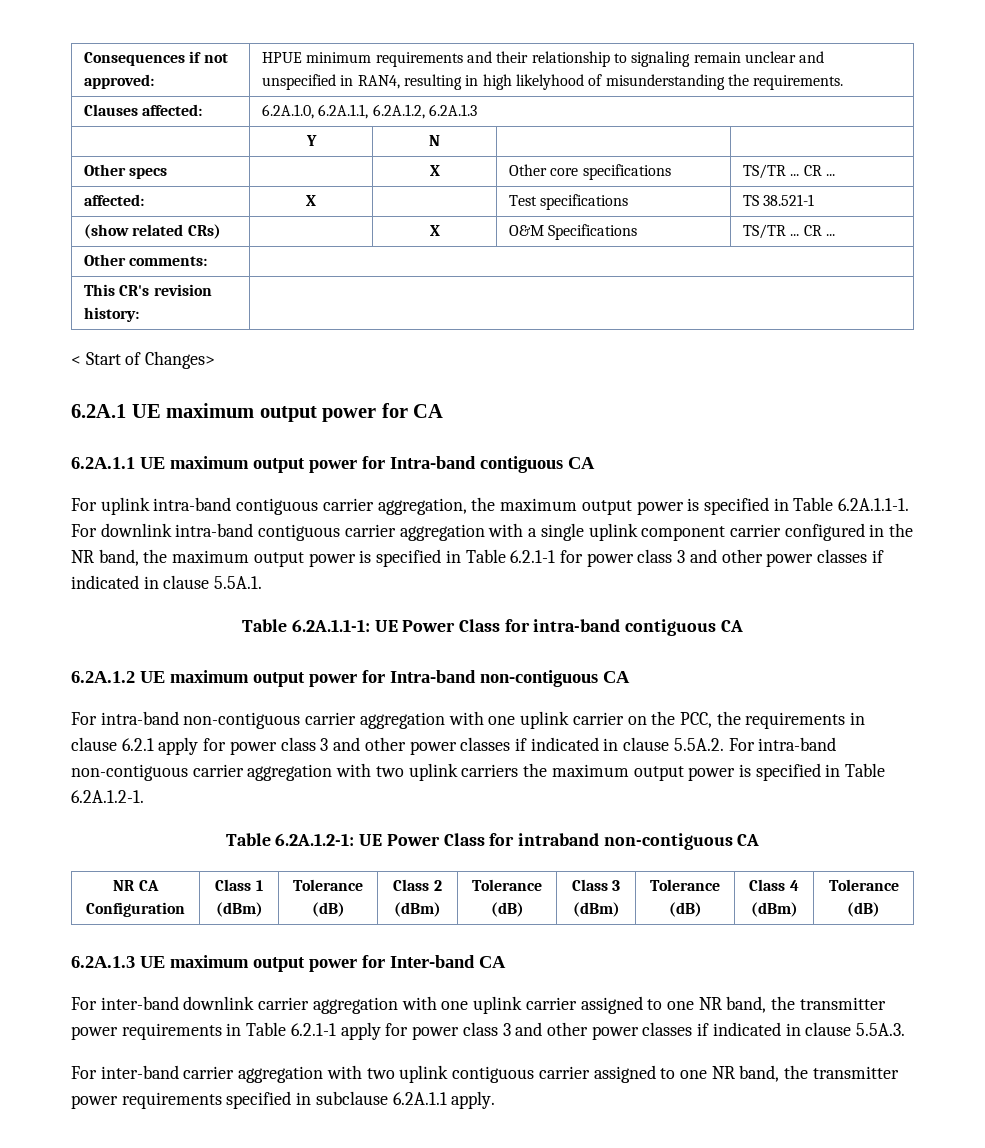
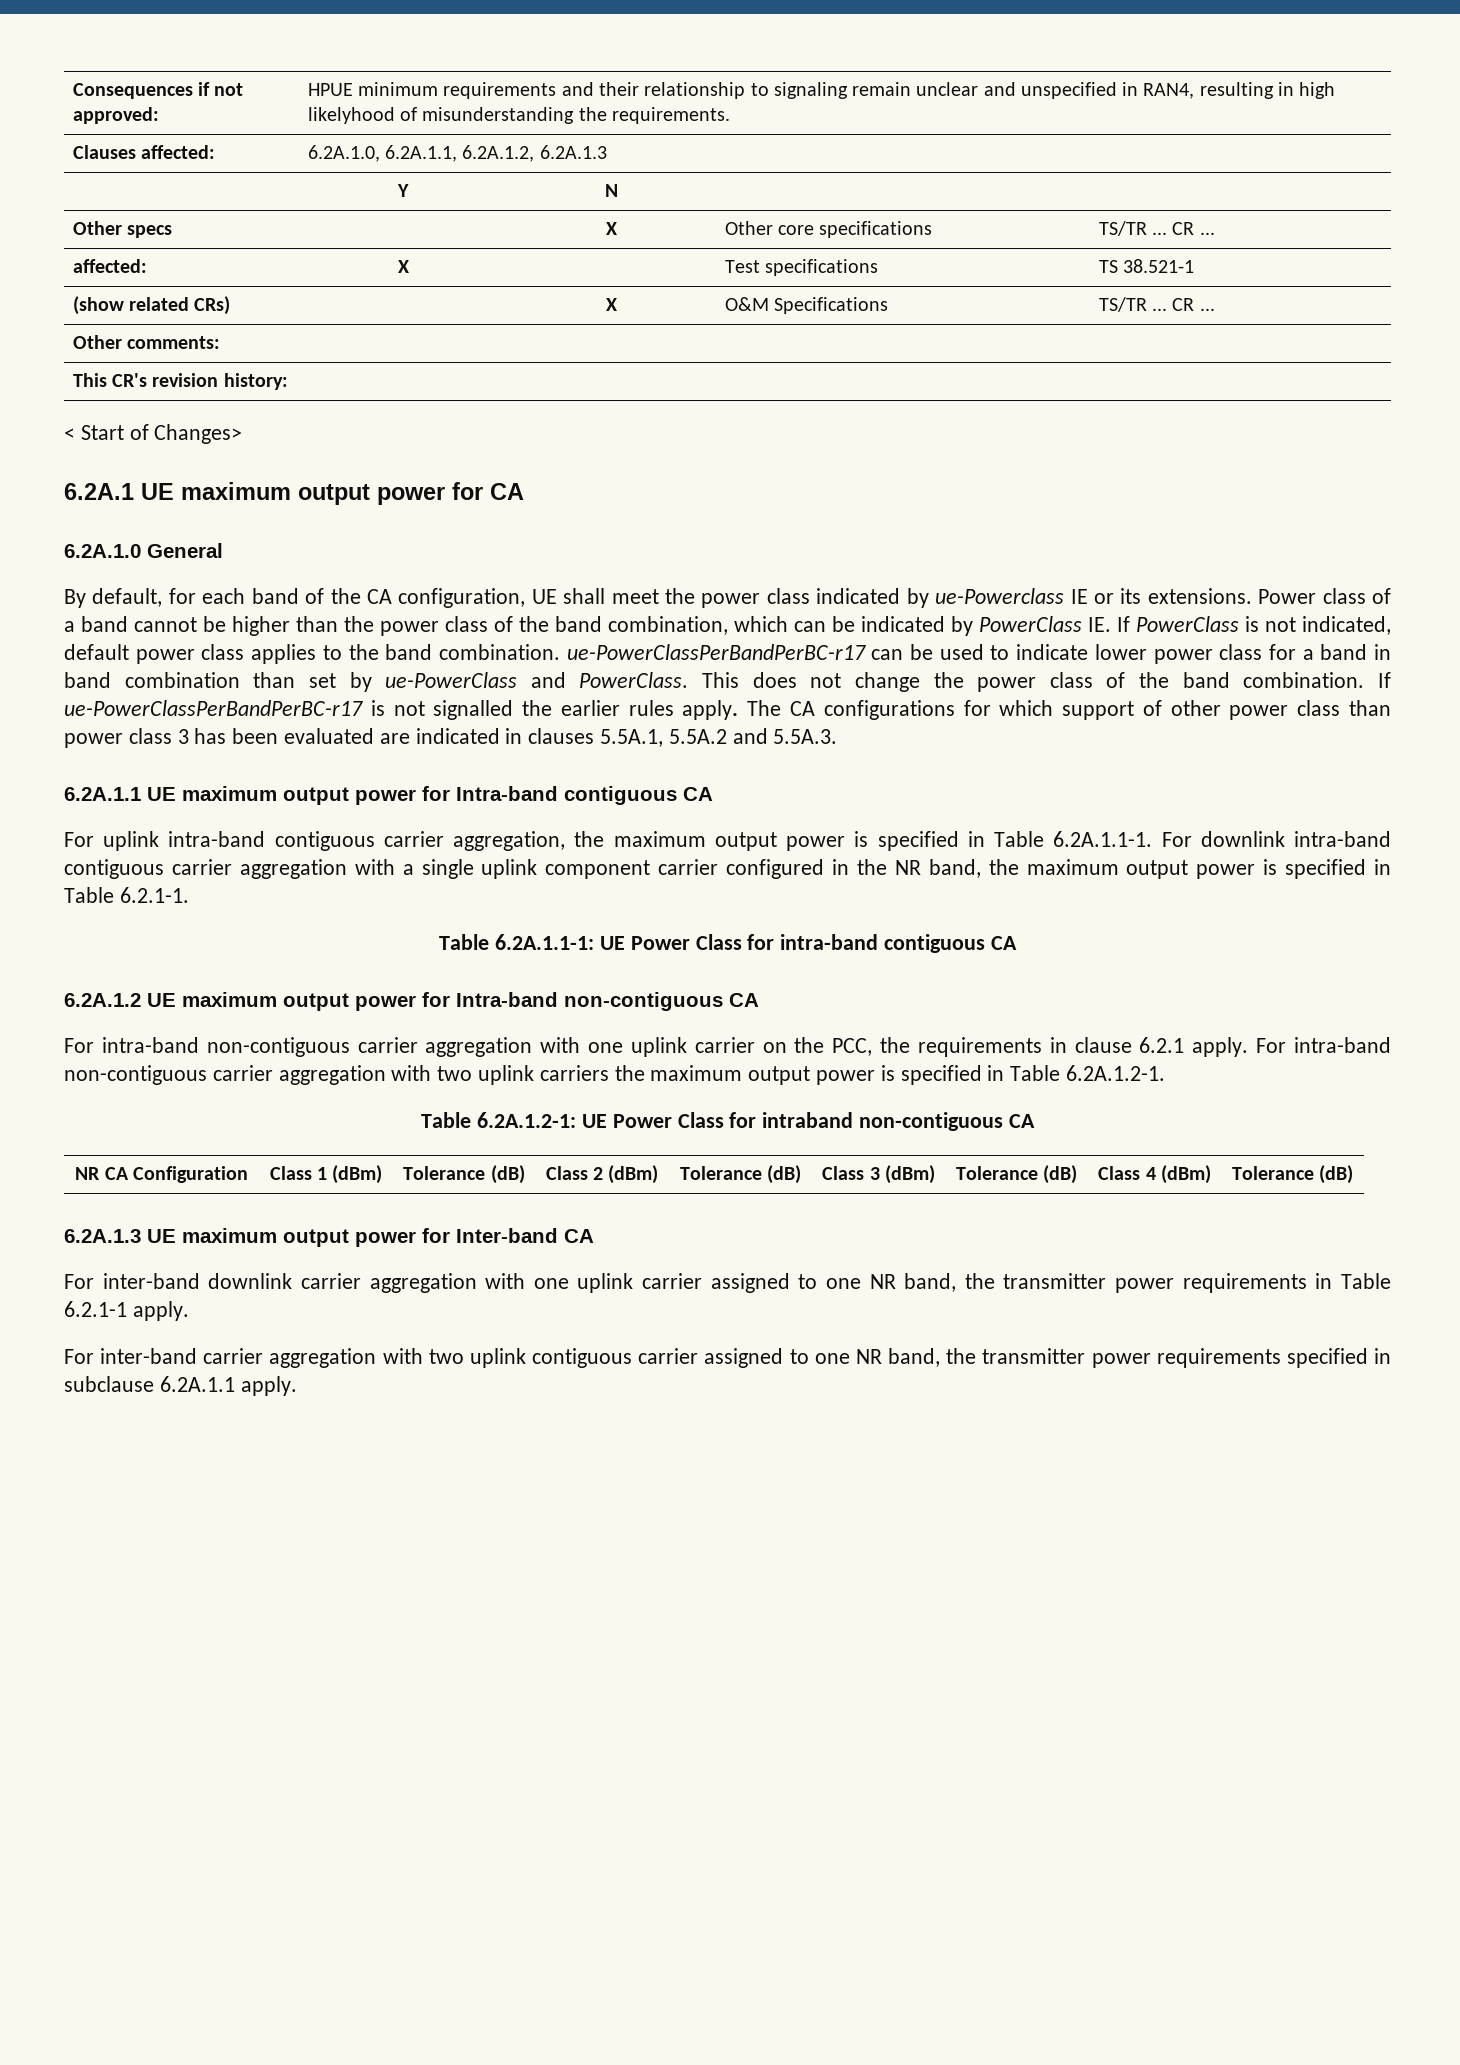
+ 6.2A.1.0 General
+ By default, for each band of the CA configuration, UE shall meet the power class indicated by ue-Powerclass IE or its extensions. Power class of a band cannot be higher than the power class of the band combination, which can be indicated by PowerClass IE. If PowerClass is not indicated, default power class applies to the band combination. ue-PowerClassPerBandPerBC-r17 can be used to indicate lower power class for a band in band combination than set by ue-PowerClass and PowerClass. This does not change the power class of the band combination. If ue-PowerClassPerBandPerBC-r17 is not signalled the earlier rules apply. The CA configurations for which support of other power class than power class 3 has been evaluated are indicated in clauses 5.5A.1, 5.5A.2 and 5.5A.3.
- For uplink intra-band contiguous carrier aggregation, the maximum output power is specified in Table 6.2A.1.1-1. For downlink intra-band contiguous carrier aggregation with a single uplink component carrier configured in the NR band, the maximum output power is specified in Table 6.2.1-1 for power class 3 and other power classes if indicated in clause 5.5A.1.
+ For uplink intra-band contiguous carrier aggregation, the maximum output power is specified in Table 6.2A.1.1-1. For downlink intra-band contiguous carrier aggregation with a single uplink component carrier configured in the NR band, the maximum output power is specified in Table 6.2.1-1.
- For intra-band non-contiguous carrier aggregation with one uplink carrier on the PCC, the requirements in clause 6.2.1 apply for power class 3 and other power classes if indicated in clause 5.5A.2. For intra-band non-contiguous carrier aggregation with two uplink carriers the maximum output power is specified in Table 6.2A.1.2-1.
+ For intra-band non-contiguous carrier aggregation with one uplink carrier on the PCC, the requirements in clause 6.2.1 apply. For intra-band non-contiguous carrier aggregation with two uplink carriers the maximum output power is specified in Table 6.2A.1.2-1.
- For inter-band downlink carrier aggregation with one uplink carrier assigned to one NR band, the transmitter power requirements in Table 6.2.1-1 apply for power class 3 and other power classes if indicated in clause 5.5A.3.
+ For inter-band downlink carrier aggregation with one uplink carrier assigned to one NR band, the transmitter power requirements in Table 6.2.1-1 apply.

